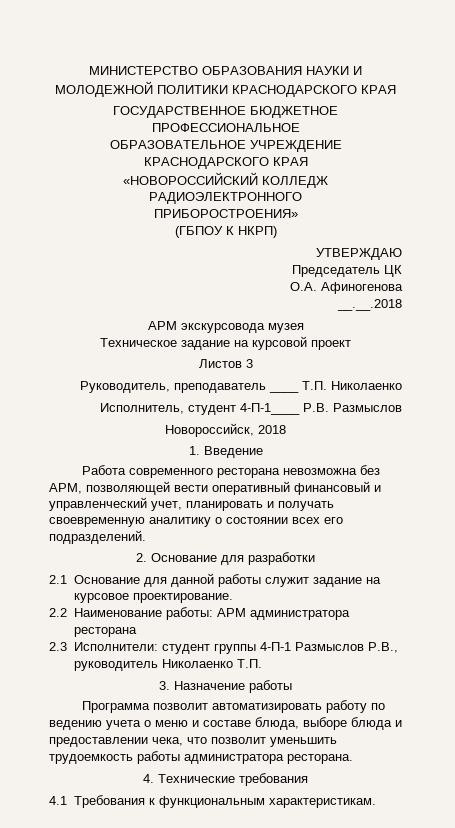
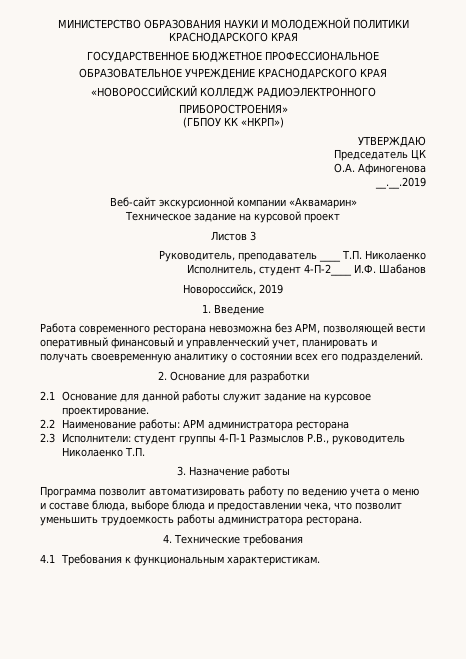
- (ГБПОУ К НКРП)
+ (ГБПОУ КК «НКРП»)
- __.__.2018
- АРМ экскурсовода музея
+ __.__.2019
+ Веб-сайт экскурсионной компании «Аквамарин»
- Исполнитель, студент 4-П-1____ Р.В. Размыслов
+ Исполнитель, студент 4-П-2____ И.Ф. Шабанов
- Новороссийск, 2018
+ Новороссийск, 2019

